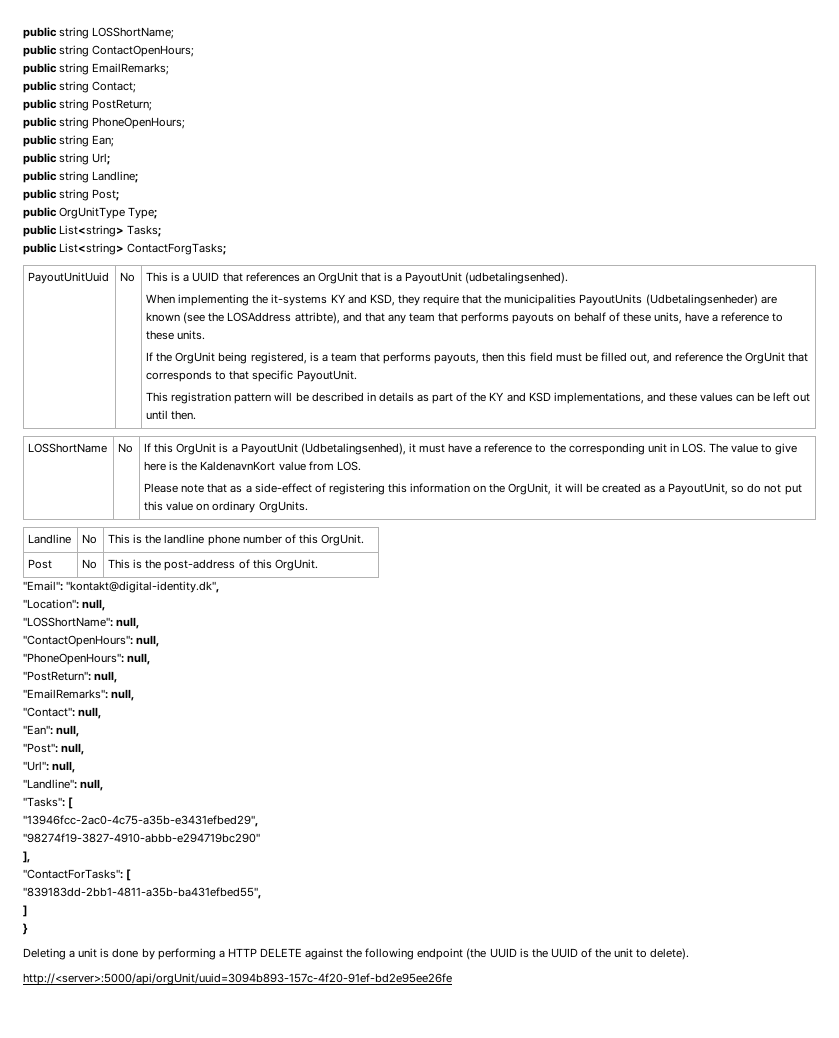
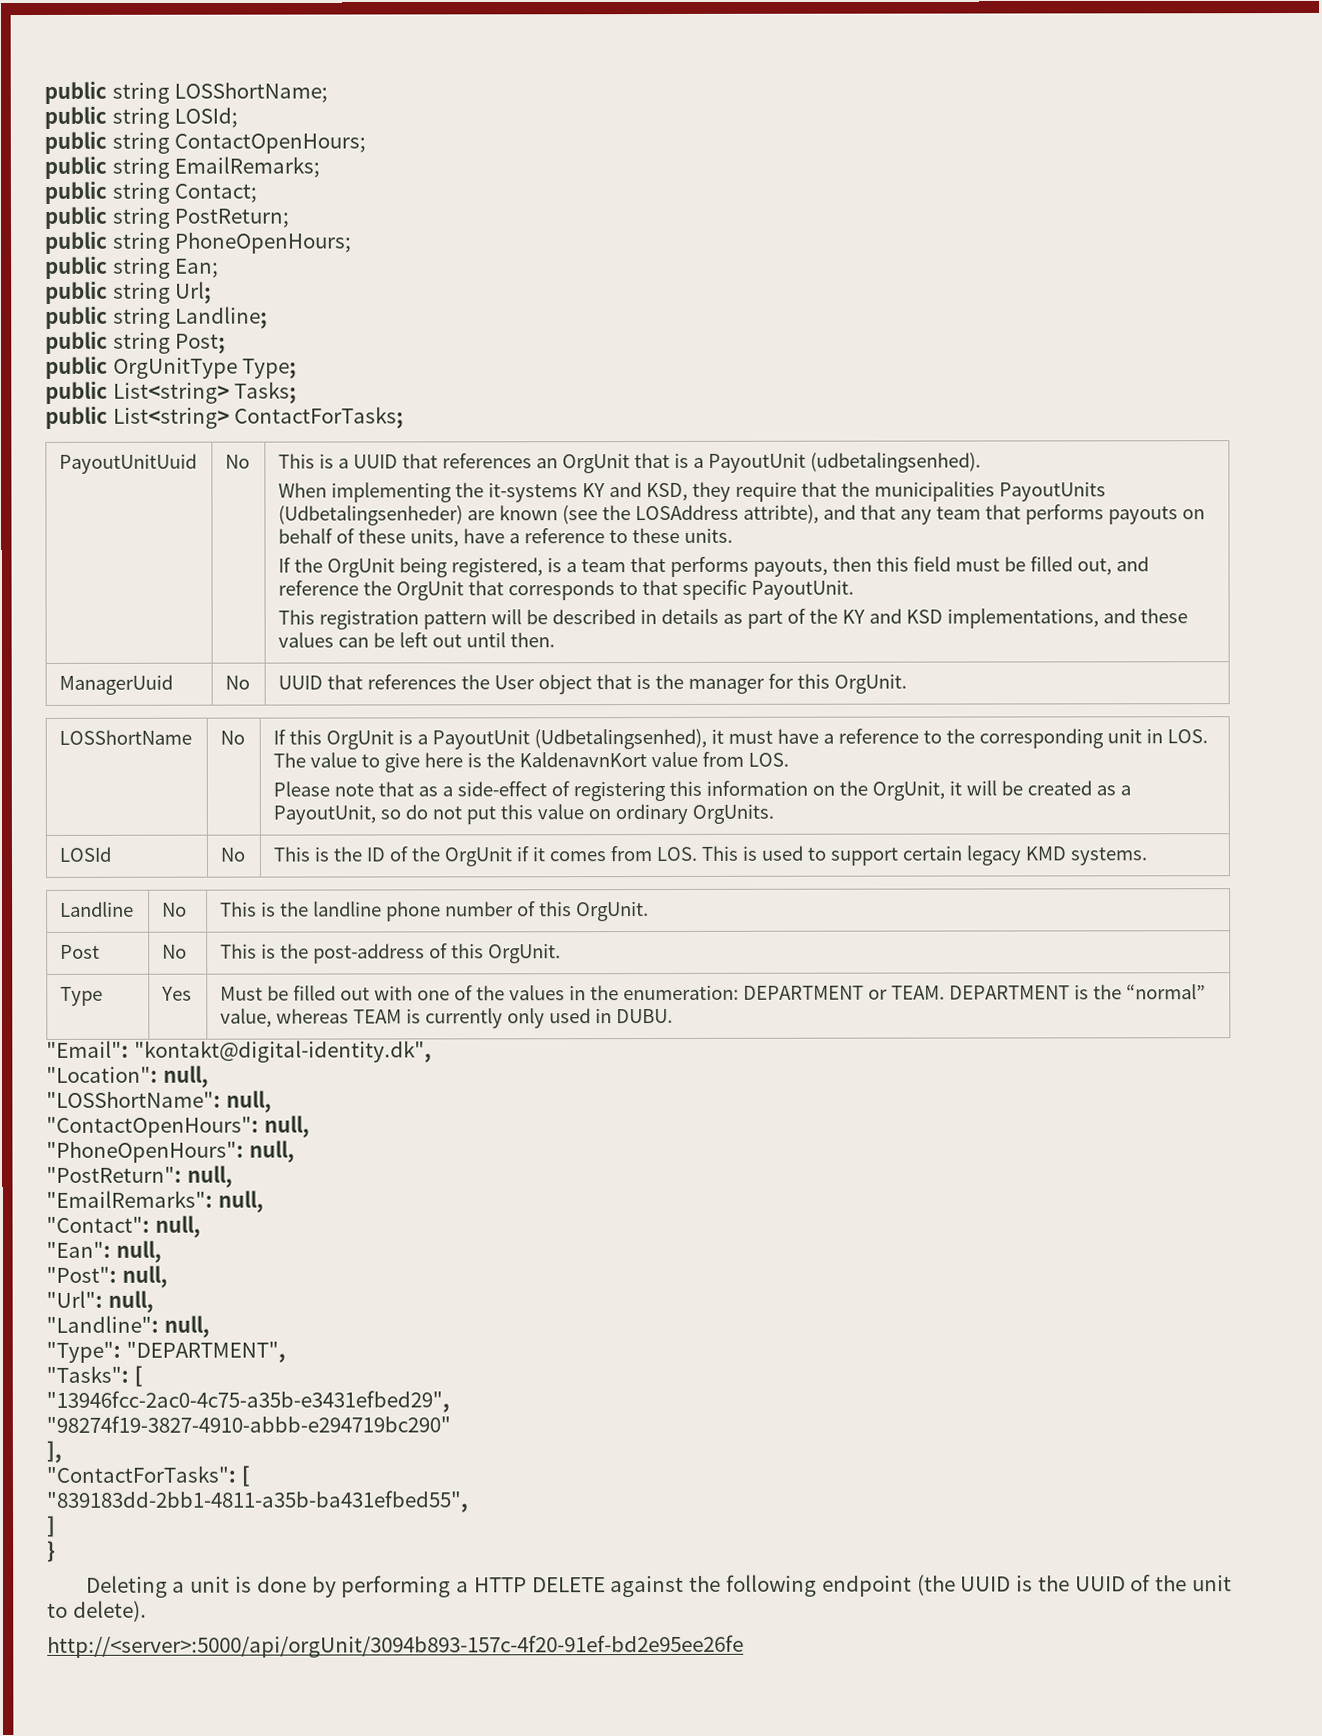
+ public string LOSId;
- public List<string> ContactForgTasks;
+ public List<string> ContactForTasks;
+ ManagerUuid | No | UUID that references the User object that is the manager for this OrgUnit.
+ LOSId | No | This is the ID of the OrgUnit if it comes from LOS. This is used to support certain legacy KMD systems.
+ Type | Yes | Must be filled out with one of the values in the enumeration: DEPARTMENT or TEAM. DEPARTMENT is the “normal” value, whereas TEAM is currently only used in DUBU.
+ "Type": "DEPARTMENT",
- http://<server>:5000/api/orgUnit/uuid=3094b893-157c-4f20-91ef-bd2e95ee26fe
+ http://<server>:5000/api/orgUnit/3094b893-157c-4f20-91ef-bd2e95ee26fe

